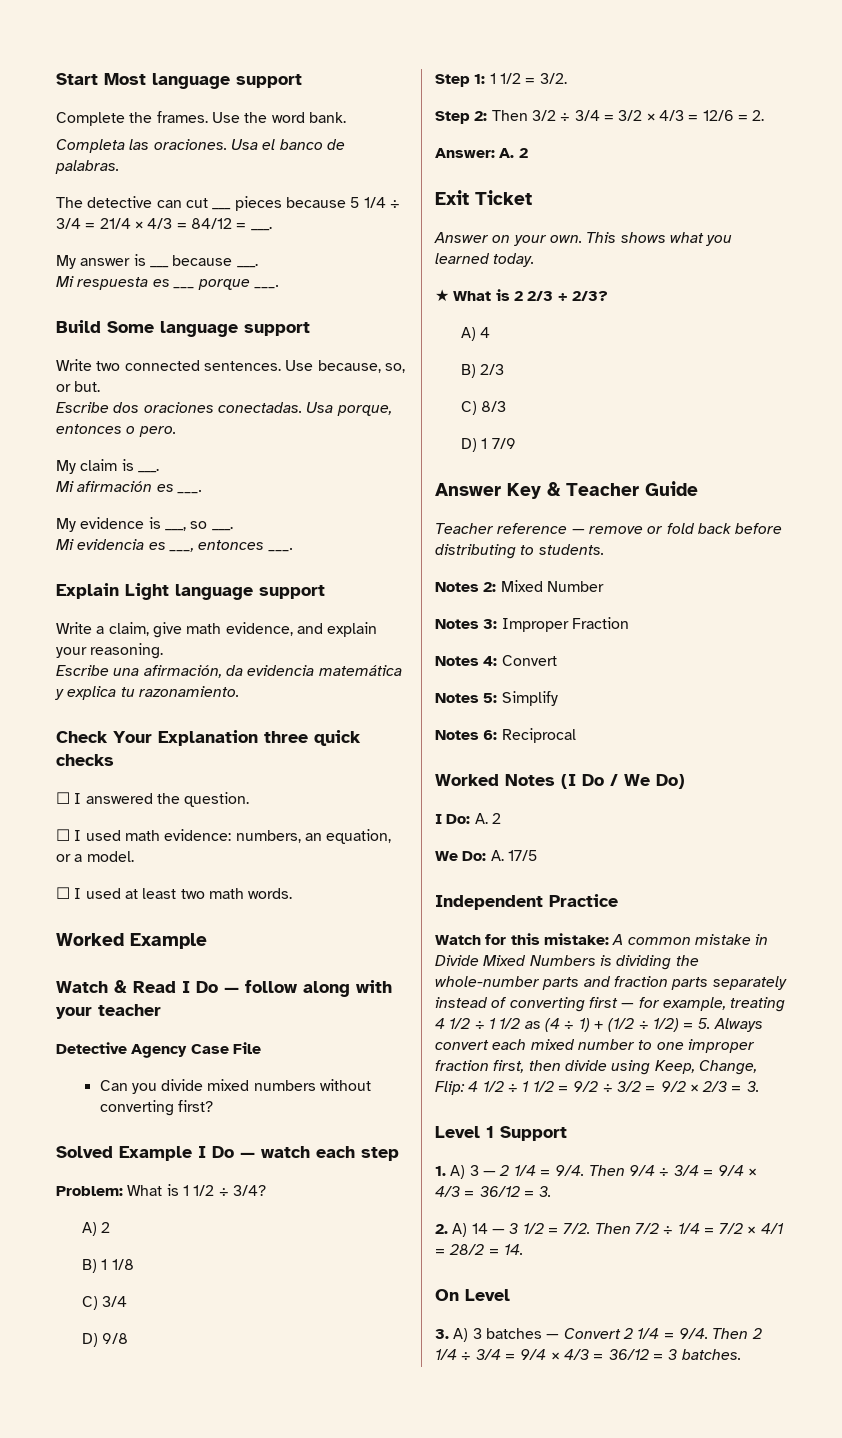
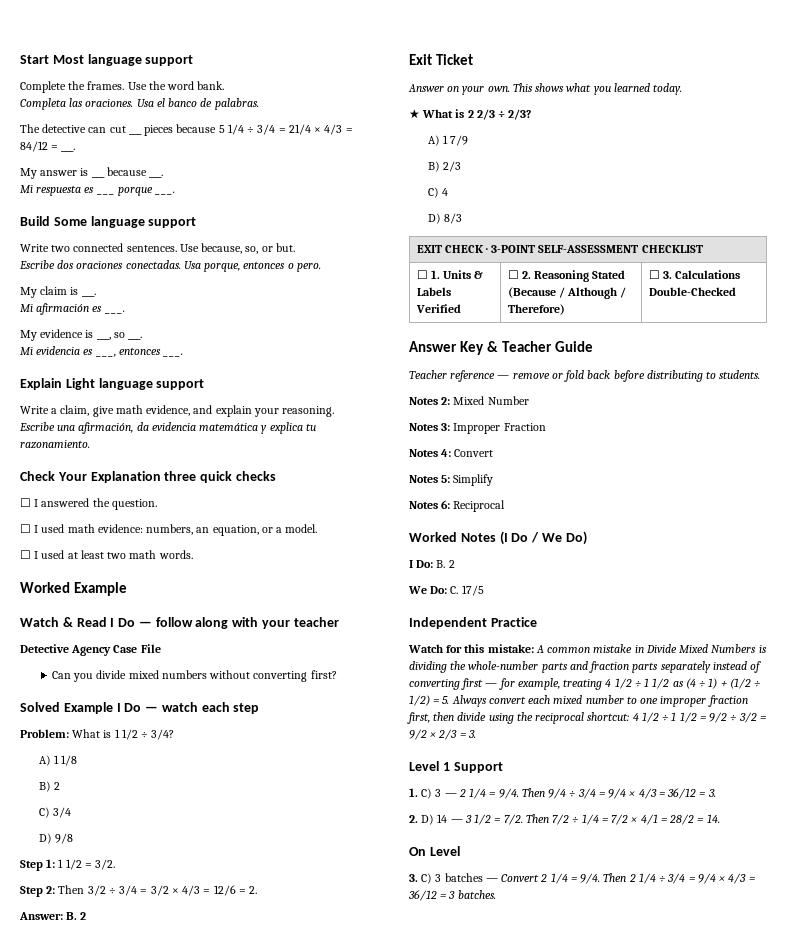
- A) 2
- B) 1 1/8
+ A) 1 1/8
+ B) 2
- Answer: A. 2
+ Answer: B. 2
- A) 4
+ A) 1 7/9
- C) 8/3
- D) 1 7/9
+ C) 4
+ D) 8/3
+ EXIT CHECK · 3-POINT SELF-ASSESSMENT CHECKLIST
+ ☐ 1. Units & Labels Verified | ☐ 2. Reasoning Stated (Because / Although / Therefore) | ☐ 3. Calculations Double-Checked
- I Do: A. 2
+ I Do: B. 2
- We Do: A. 17/5
+ We Do: C. 17/5
- A common mistake in Divide Mixed Numbers is dividing the whole-number parts and fraction parts separately instead of converting first — for example, treating 4 1/2 ÷ 1 1/2 as (4 ÷ 1) + (1/2 ÷ 1/2) = 5. Always convert each mixed number to one improper fraction first, then divide using Keep, Change, Flip:
+ A common mistake in Divide Mixed Numbers is dividing the whole-number parts and fraction parts separately instead of converting first — for example, treating 4 1/2 ÷ 1 1/2 as (4 ÷ 1) + (1/2 ÷ 1/2) = 5. Always convert each mixed number to one improper fraction first, then divide using the reciprocal shortcut:
- 1. A) 3 — 2 1/4 = 9/4.
+ 1. C) 3 — 2 1/4 = 9/4.
- 2. A) 14 — 3 1/2 = 7/2.
+ 2. D) 14 — 3 1/2 = 7/2.
- 3. A) 3 batches — Convert 2 1/4 = 9/4.
+ 3. C) 3 batches — Convert 2 1/4 = 9/4.

